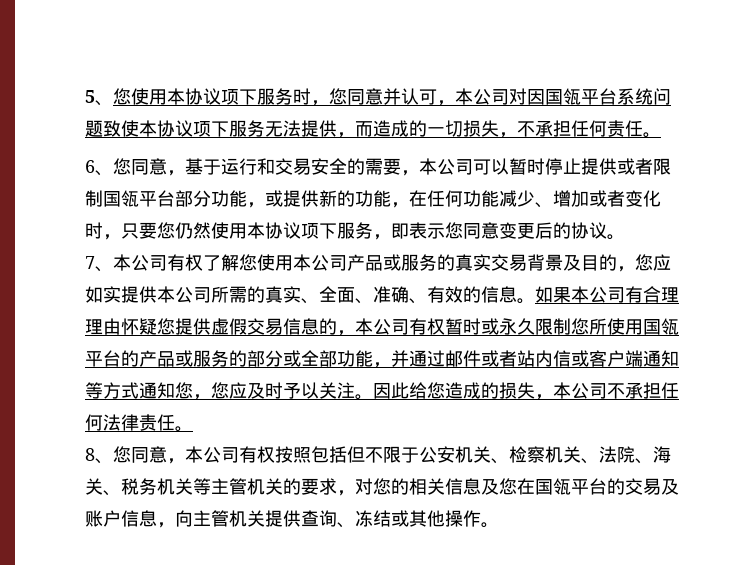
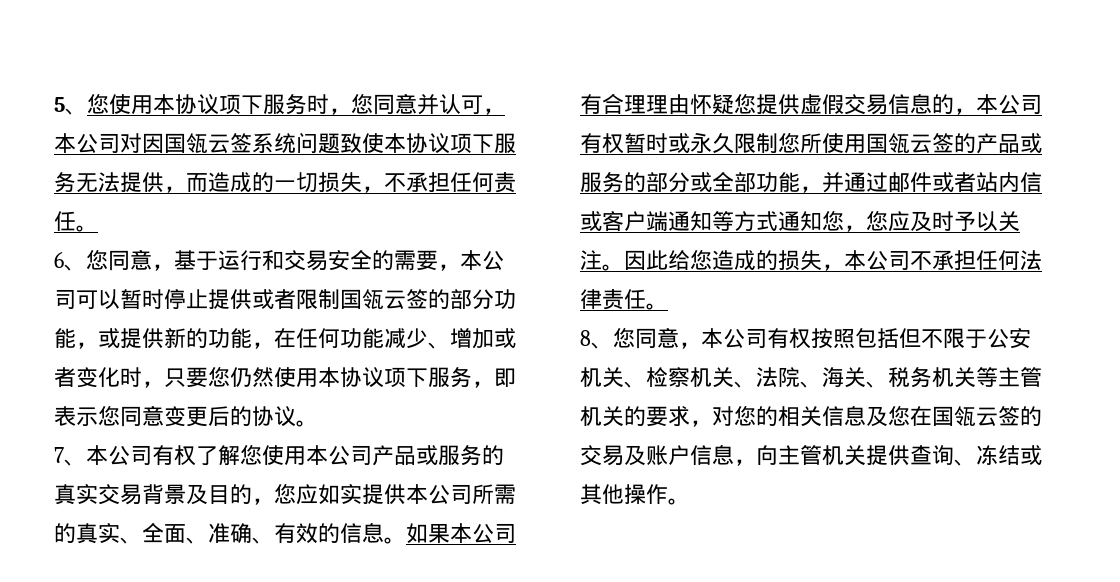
- 5、您使用本协议项下服务时，您同意并认可，本公司对因国瓴平台系统问题致使本协议项下服务无法提供，而造成的一切损失，不承担任何责任。
+ 5、您使用本协议项下服务时，您同意并认可，本公司对因国瓴云签系统问题致使本协议项下服务无法提供，而造成的一切损失，不承担任何责任。
- 6、您同意，基于运行和交易安全的需要，本公司可以暂时停止提供或者限制国瓴平台部分功能，或提供新的功能，在任何功能减少、增加或者变化时，只要您仍然使用本协议项下服务，即表示您同意变更后的协议。
+ 6、您同意，基于运行和交易安全的需要，本公司可以暂时停止提供或者限制国瓴云签的部分功能，或提供新的功能，在任何功能减少、增加或者变化时，只要您仍然使用本协议项下服务，即表示您同意变更后的协议。
- 如果本公司有合理理由怀疑您提供虚假交易信息的，本公司有权暂时或永久限制您所使用国瓴平台的产品或服务的部分或全部功能，并通过邮件或者站内信或客户端通知等方式通知您，您应及时予以关注。
+ 如果本公司有合理理由怀疑您提供虚假交易信息的，本公司有权暂时或永久限制您所使用国瓴云签的产品或服务的部分或全部功能，并通过邮件或者站内信或客户端通知等方式通知您，您应及时予以关注。
- 8、您同意，本公司有权按照包括但不限于公安机关、检察机关、法院、海关、税务机关等主管机关的要求，对您的相关信息及您在国瓴平台的交易及账户信息，向主管机关提供查询、冻结或其他操作。
+ 8、您同意，本公司有权按照包括但不限于公安机关、检察机关、法院、海关、税务机关等主管机关的要求，对您的相关信息及您在国瓴云签的交易及账户信息，向主管机关提供查询、冻结或其他操作。

